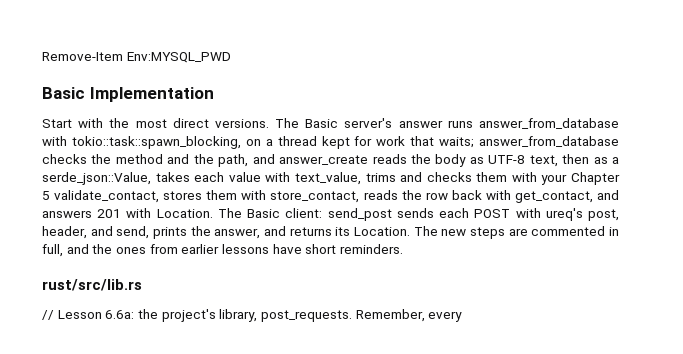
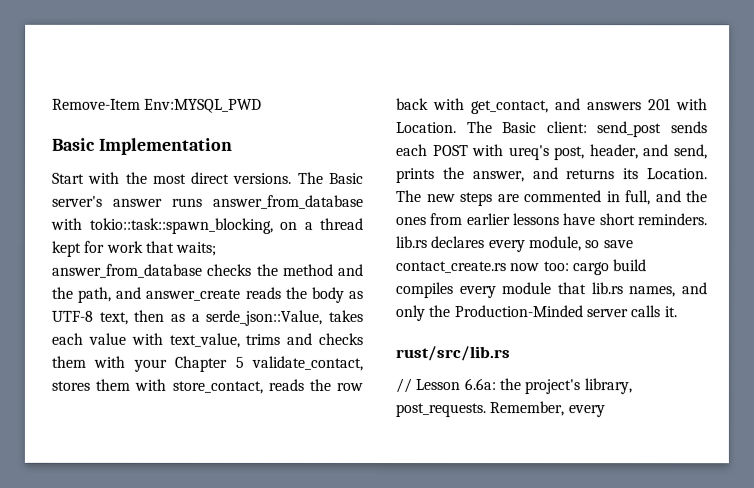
- The new steps are commented in full, and the ones from earlier lessons have short reminders.
+ The new steps are commented in full, and the ones from earlier lessons have short reminders. lib.rs declares every module, so save contact_create.rs now too: cargo build compiles every module that lib.rs names, and only the Production-Minded server calls it.

